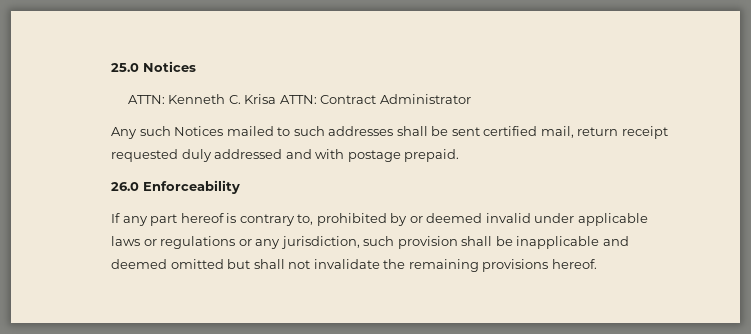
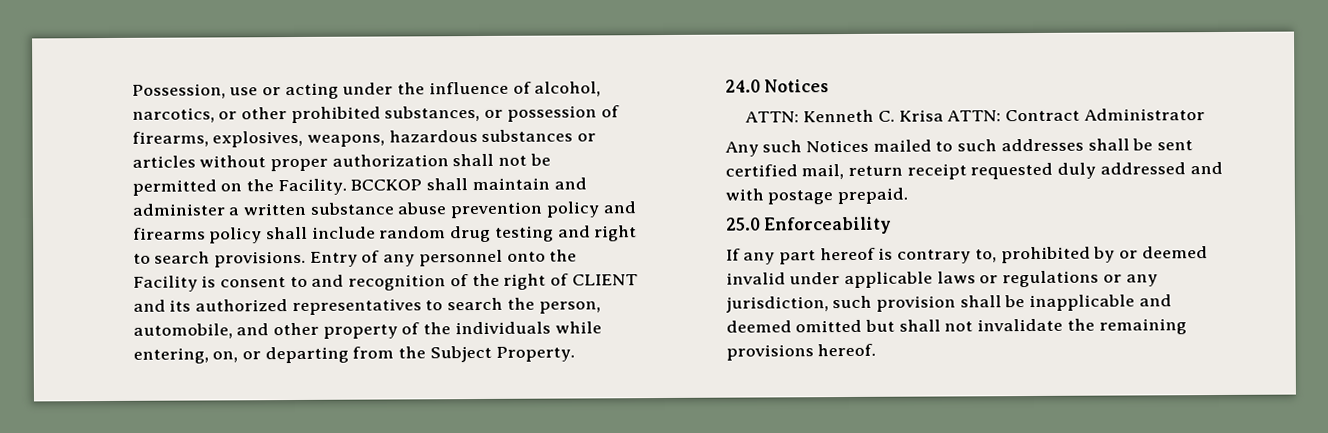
- 25.0 Notices
+ Possession, use or acting under the influence of alcohol, narcotics, or other prohibited substances, or possession of firearms, explosives, weapons, hazardous substances or articles without proper authorization shall not be permitted on the Facility. BCCKOP shall maintain and administer a written substance abuse prevention policy and firearms policy shall include random drug testing and right to search provisions. Entry of any personnel onto the Facility is consent to and recognition of the right of CLIENT and its authorized representatives to search the person, automobile, and other property of the individuals while entering, on, or departing from the Subject Property.
+ 24.0 Notices
- 26.0 Enforceability
+ 25.0 Enforceability

